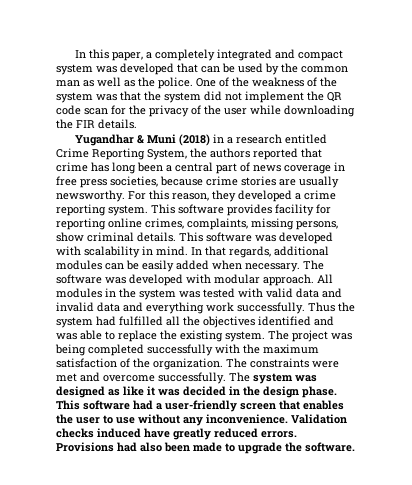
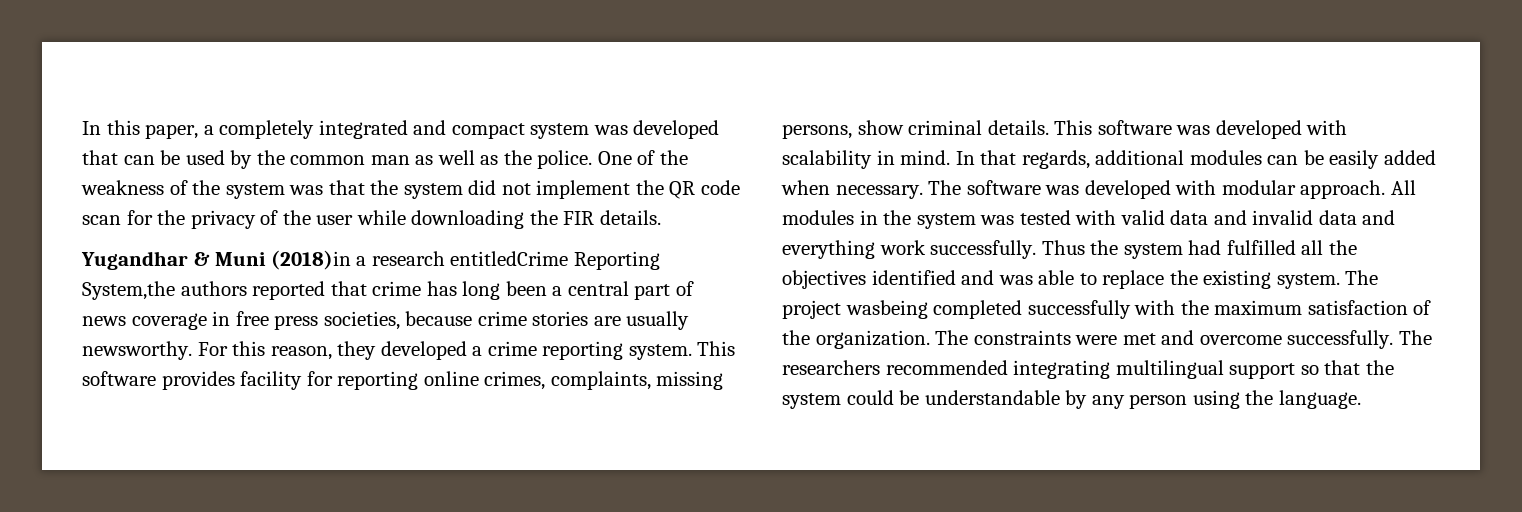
- Yugandhar & Muni (2018) in a research entitled Crime Reporting System, the authors reported that crime has long been a central part of news coverage in free press societies, because crime stories are usually newsworthy.
+ Yugandhar & Muni (2018)in a research entitledCrime Reporting System,the authors reported that crime has long been a central part of news coverage in free press societies, because crime stories are usually newsworthy.
- The project was being completed successfully with the maximum satisfaction of the organization.
+ The project wasbeing completed successfully with the maximum satisfaction of the organization.
- The system was designed as like it was decided in the design phase. This software had a user-friendly screen that enables the user to use without any inconvenience. Validation checks induced have greatly reduced errors. Provisions had also been made to upgrade the software.
+ The researchers recommended integrating multilingual support so that the system could be understandable by any person using the language.

